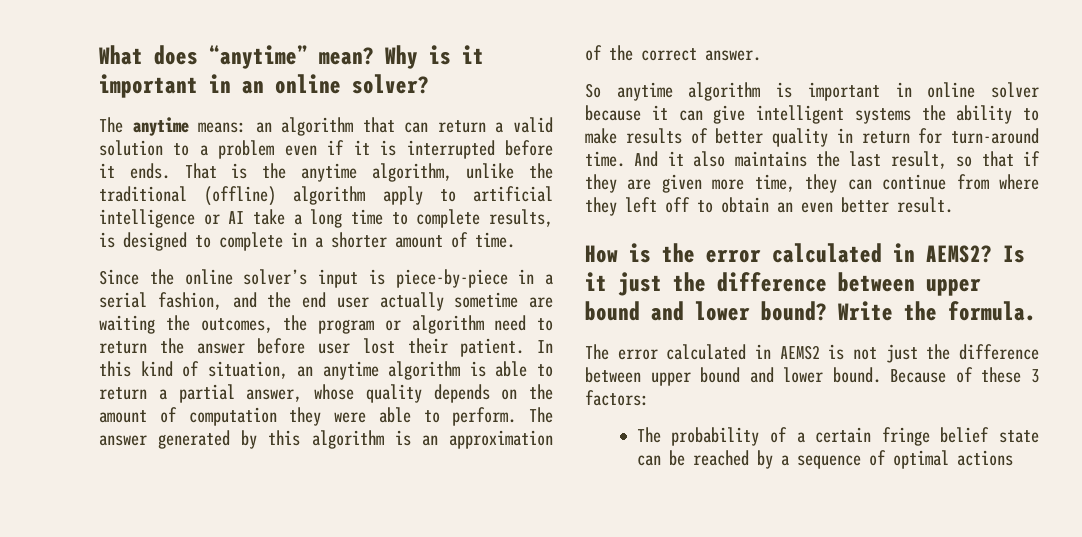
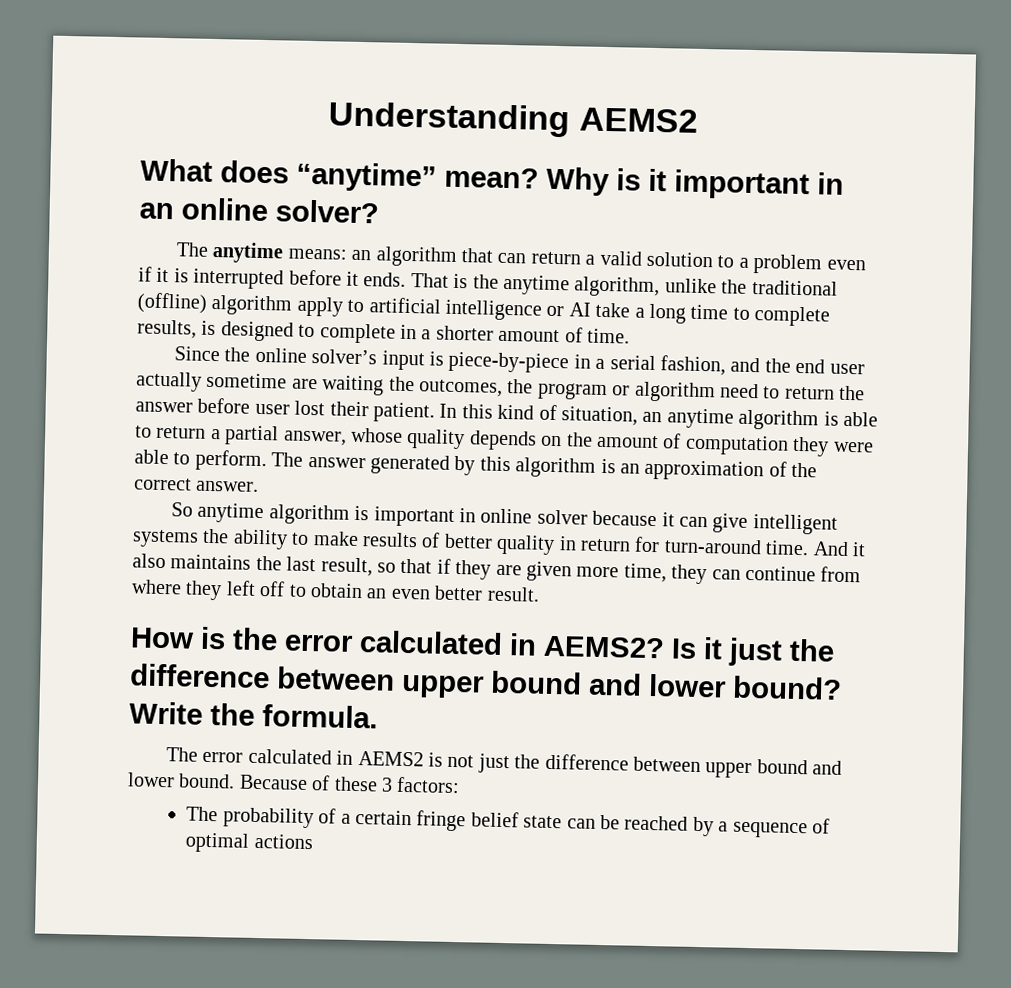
+ Understanding AEMS2

